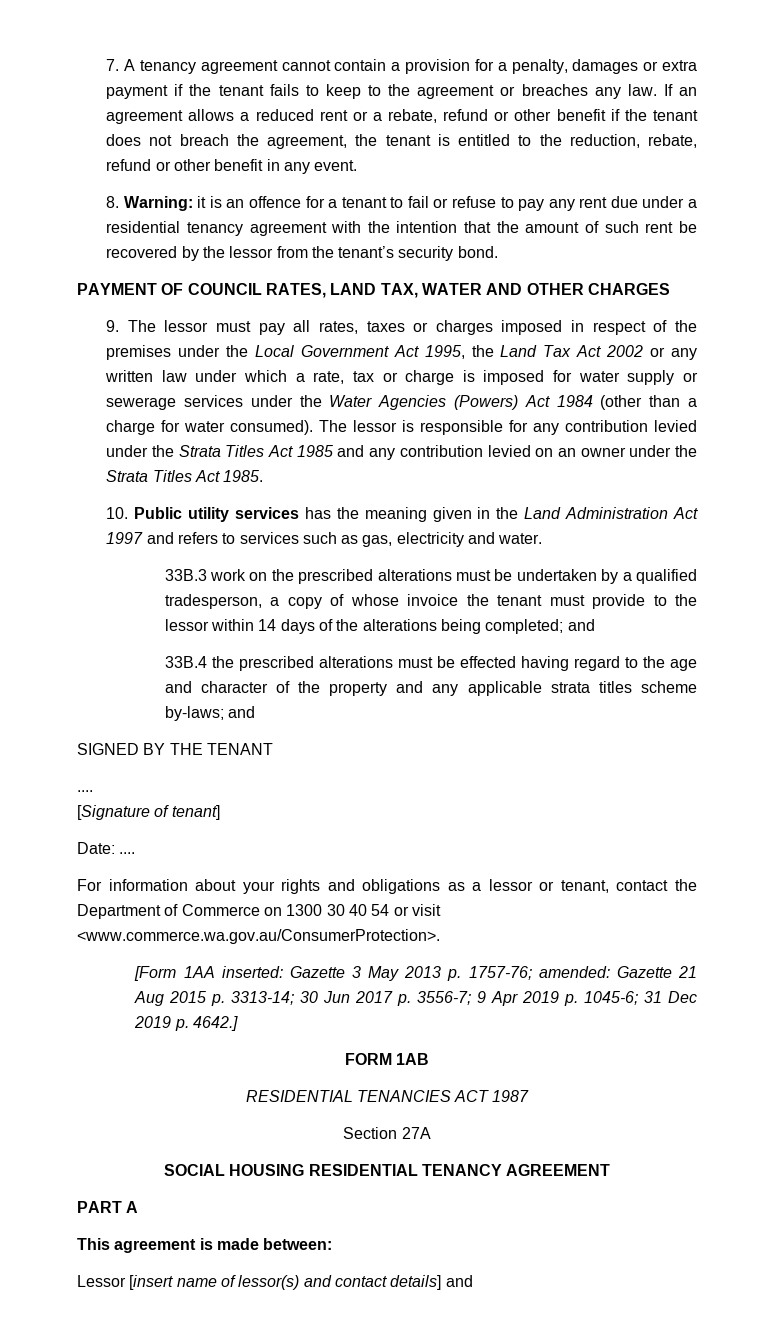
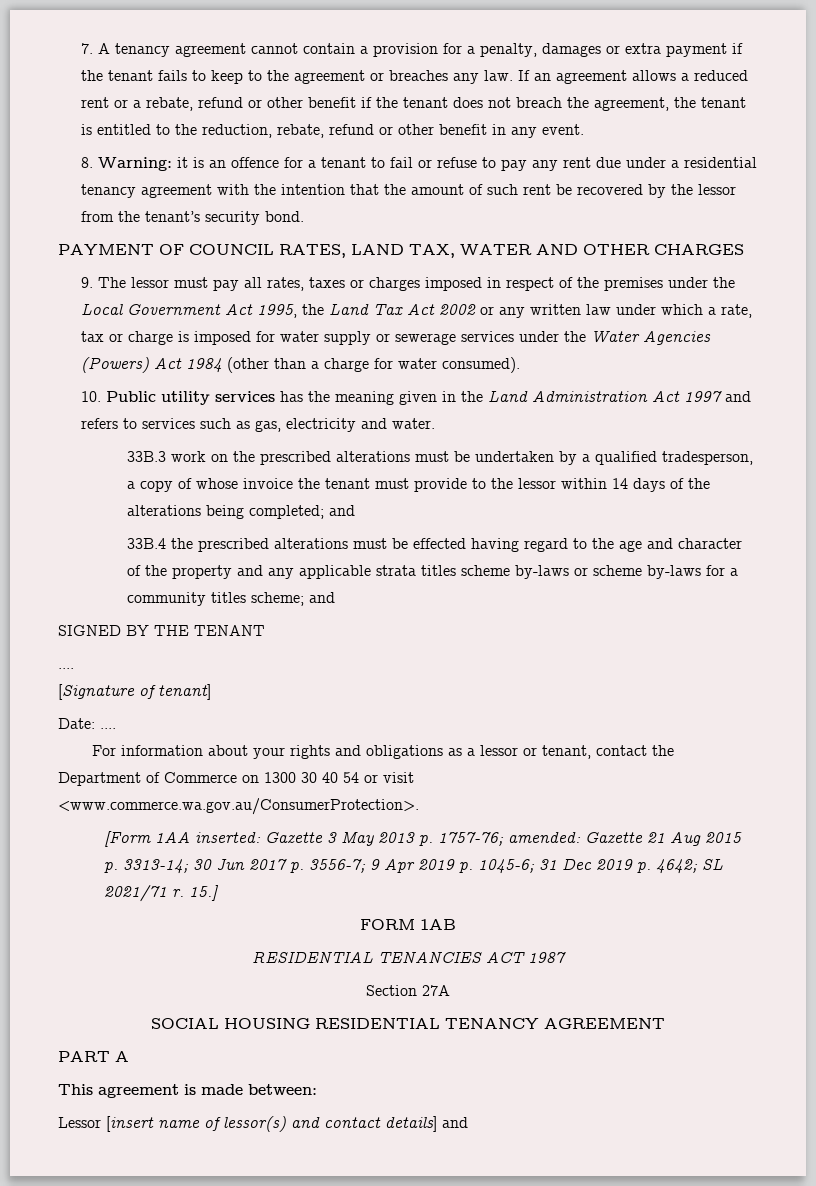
- The lessor is responsible for any contribution levied under the Strata Titles Act 1985 and any contribution levied on an owner under the Strata Titles Act 1985.
- 33B.4 the prescribed alterations must be effected having regard to the age and character of the property and any applicable strata titles scheme by-laws; and
+ 33B.4 the prescribed alterations must be effected having regard to the age and character of the property and any applicable strata titles scheme by-laws or scheme by-laws for a community titles scheme; and
- [Form 1AA inserted: Gazette 3 May 2013 p. 1757-76; amended: Gazette 21 Aug 2015 p. 3313-14; 30 Jun 2017 p. 3556-7; 9 Apr 2019 p. 1045-6; 31 Dec 2019 p. 4642.]
+ [Form 1AA inserted: Gazette 3 May 2013 p. 1757-76; amended: Gazette 21 Aug 2015 p. 3313-14; 30 Jun 2017 p. 3556-7; 9 Apr 2019 p. 1045-6; 31 Dec 2019 p. 4642; SL 2021/71 r. 15.]

